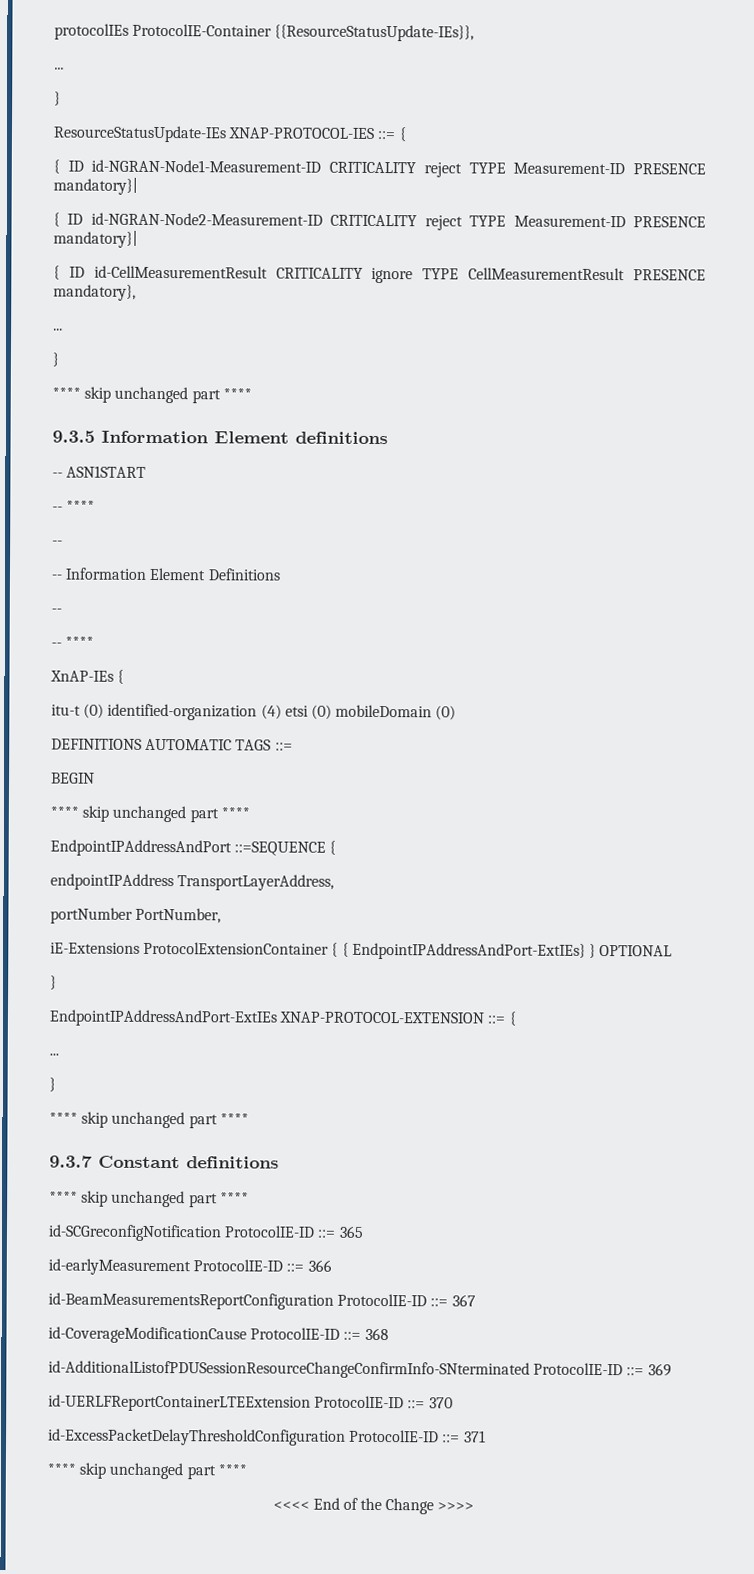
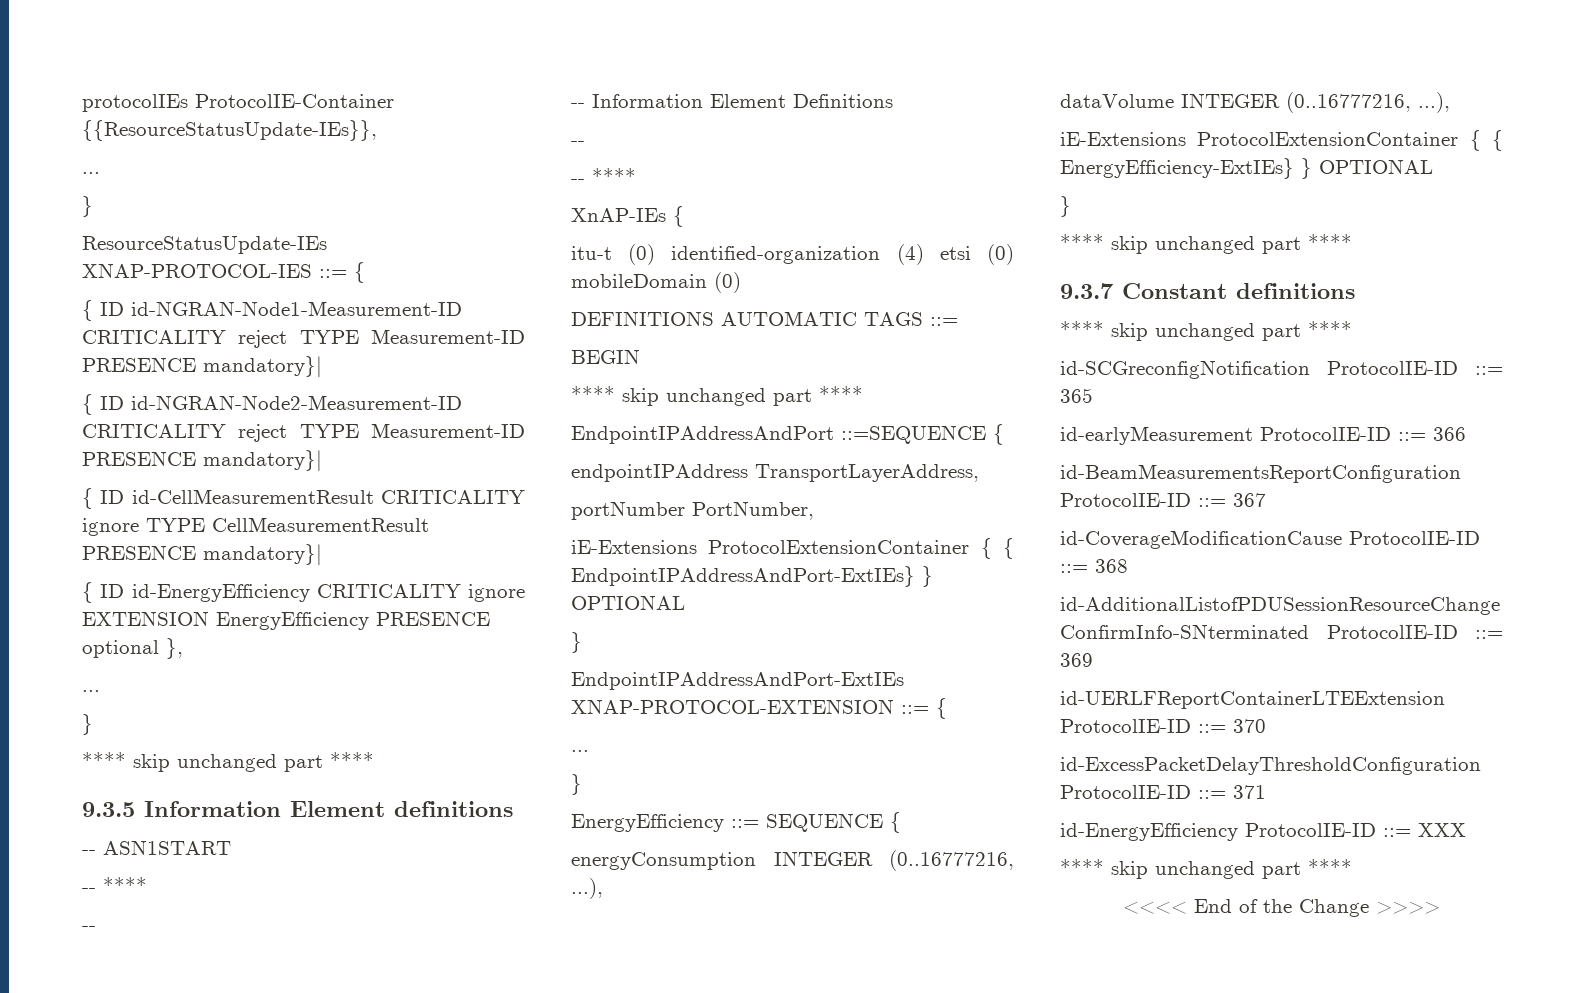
- { ID id-CellMeasurementResult CRITICALITY ignore TYPE CellMeasurementResult PRESENCE mandatory},
+ { ID id-CellMeasurementResult CRITICALITY ignore TYPE CellMeasurementResult PRESENCE mandatory}|
+ { ID id-EnergyEfficiency CRITICALITY ignore EXTENSION EnergyEfficiency PRESENCE optional },
+ EnergyEfficiency ::= SEQUENCE {
+ energyConsumption INTEGER (0..16777216, ...),
+ dataVolume INTEGER (0..16777216, ...),
+ iE-Extensions ProtocolExtensionContainer { { EnergyEfficiency-ExtIEs} } OPTIONAL
+ }
+ id-EnergyEfficiency ProtocolIE-ID ::= XXX

